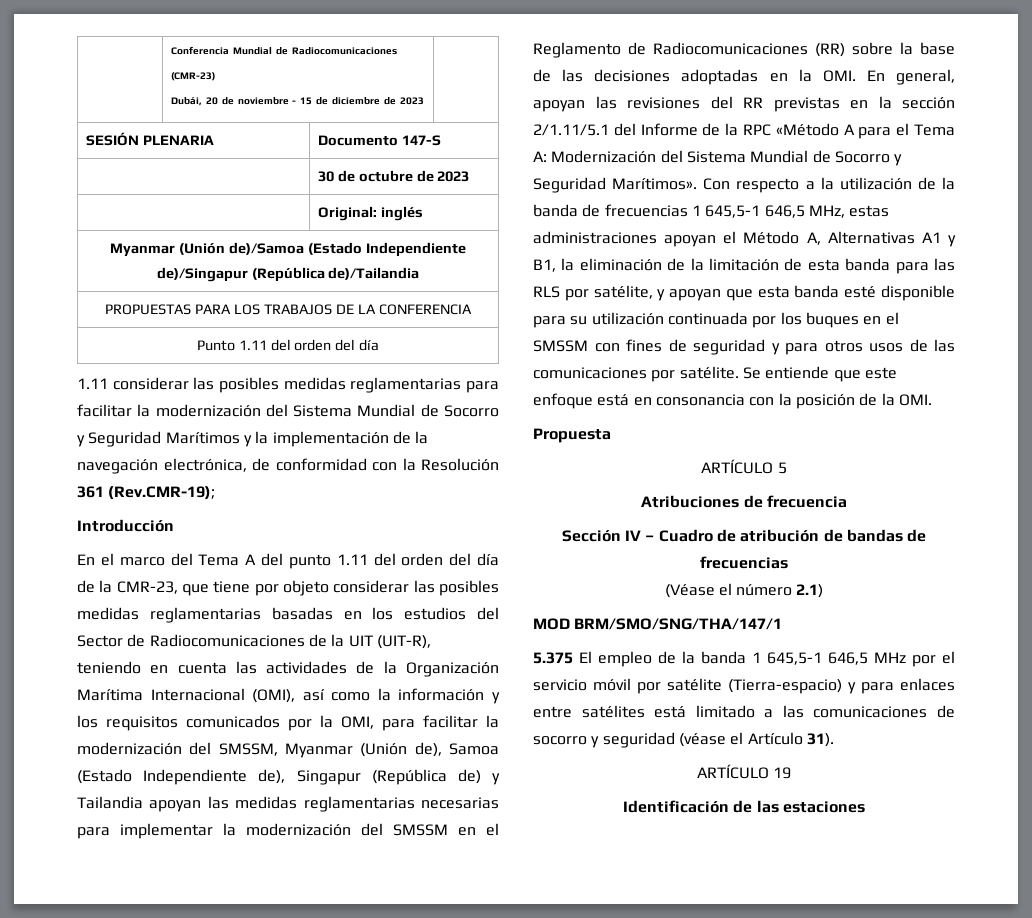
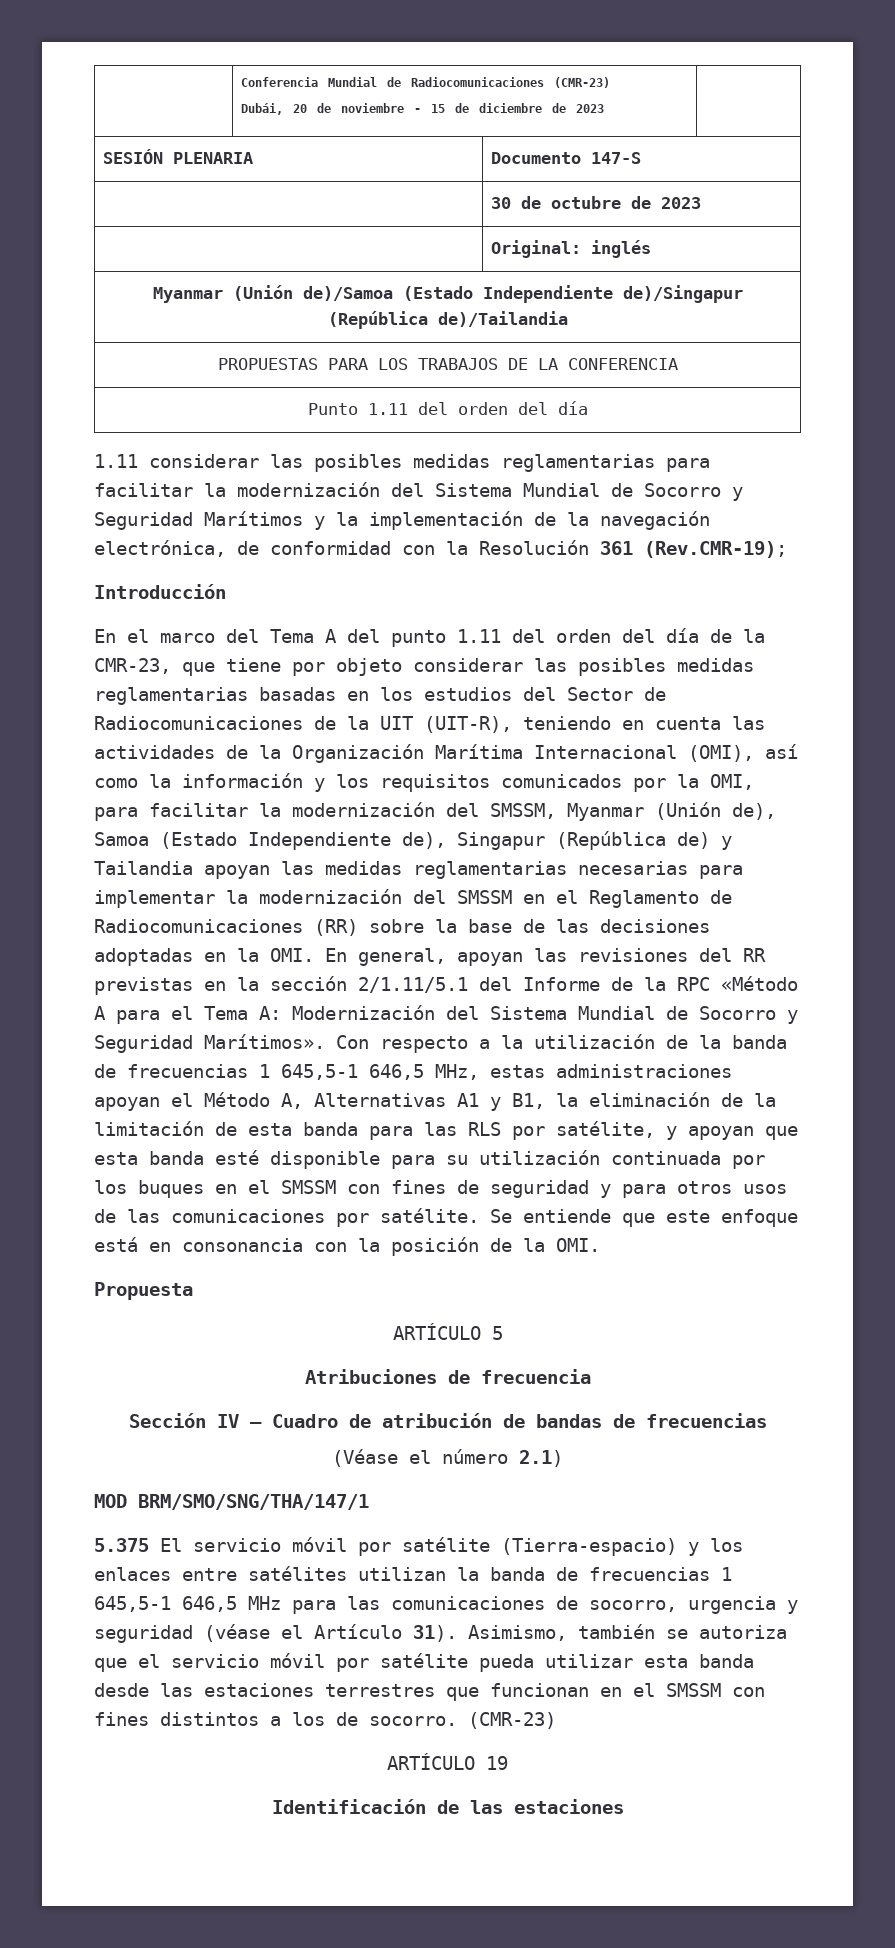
- 5.375 El empleo de la banda 1 645,5-1 646,5 MHz por el servicio móvil por satélite (Tierra-espacio) y para enlaces entre satélites está limitado a las comunicaciones de socorro y seguridad (véase el Artículo 31).
+ 5.375 El servicio móvil por satélite (Tierra-espacio) y los enlaces entre satélites utilizan la banda de frecuencias 1 645,5-1 646,5 MHz para las comunicaciones de socorro, urgencia y seguridad (véase el Artículo 31). Asimismo, también se autoriza que el servicio móvil por satélite pueda utilizar esta banda desde las estaciones terrestres que funcionan en el SMSSM con fines distintos a los de socorro. (CMR-23)

